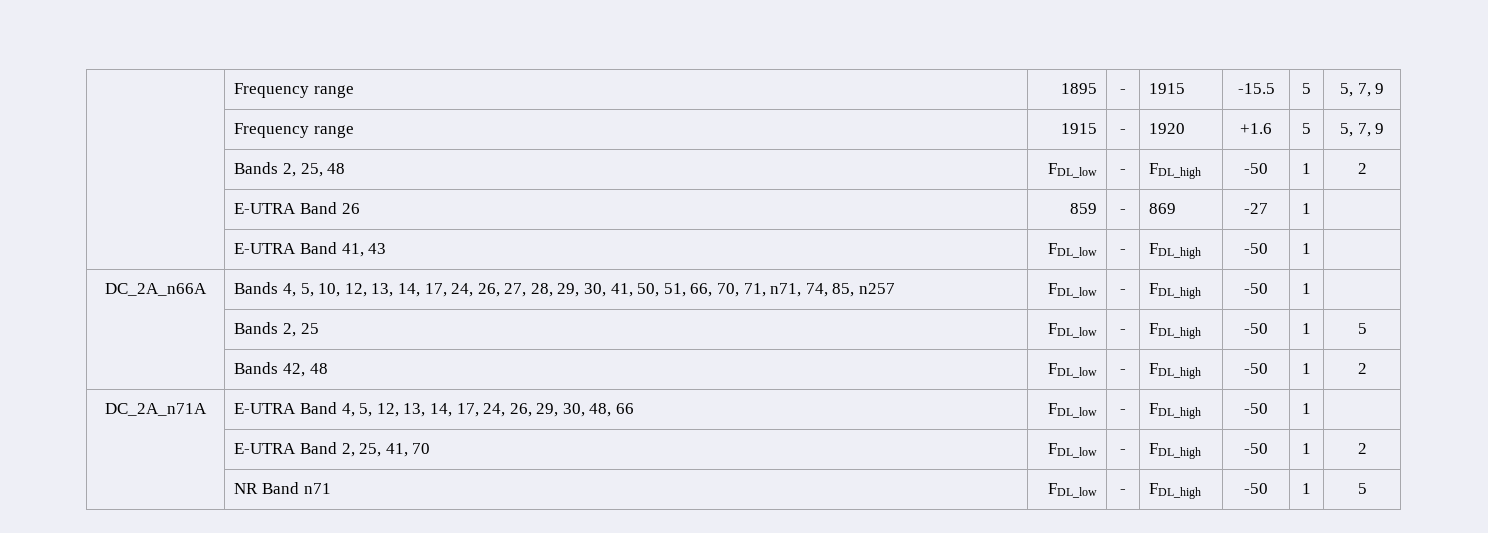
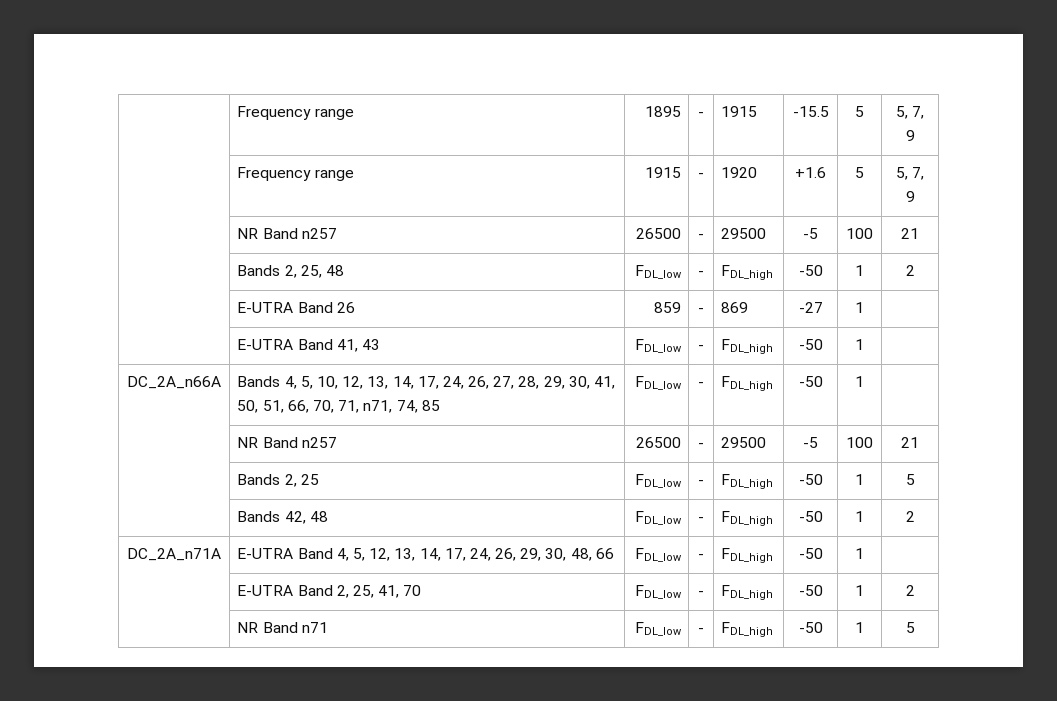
  | Frequency range | 1915 | - | 1920 | +1.6 | 5 | 5, 7, 9
+ | NR Band n257 | 26500 | - | 29500 | -5 | 100 | 21
- DC_2A_n66A | Bands 4, 5, 10, 12, 13, 14, 17, 24, 26, 27, 28, 29, 30, 41, 50, 51, 66, 70, 71, n71, 74, 85, n257 | FDL_low | - | FDL_high | -50 | 1 |
+ DC_2A_n66A | Bands 4, 5, 10, 12, 13, 14, 17, 24, 26, 27, 28, 29, 30, 41, 50, 51, 66, 70, 71, n71, 74, 85 | FDL_low | - | FDL_high | -50 | 1 |
+ | NR Band n257 | 26500 | - | 29500 | -5 | 100 | 21

